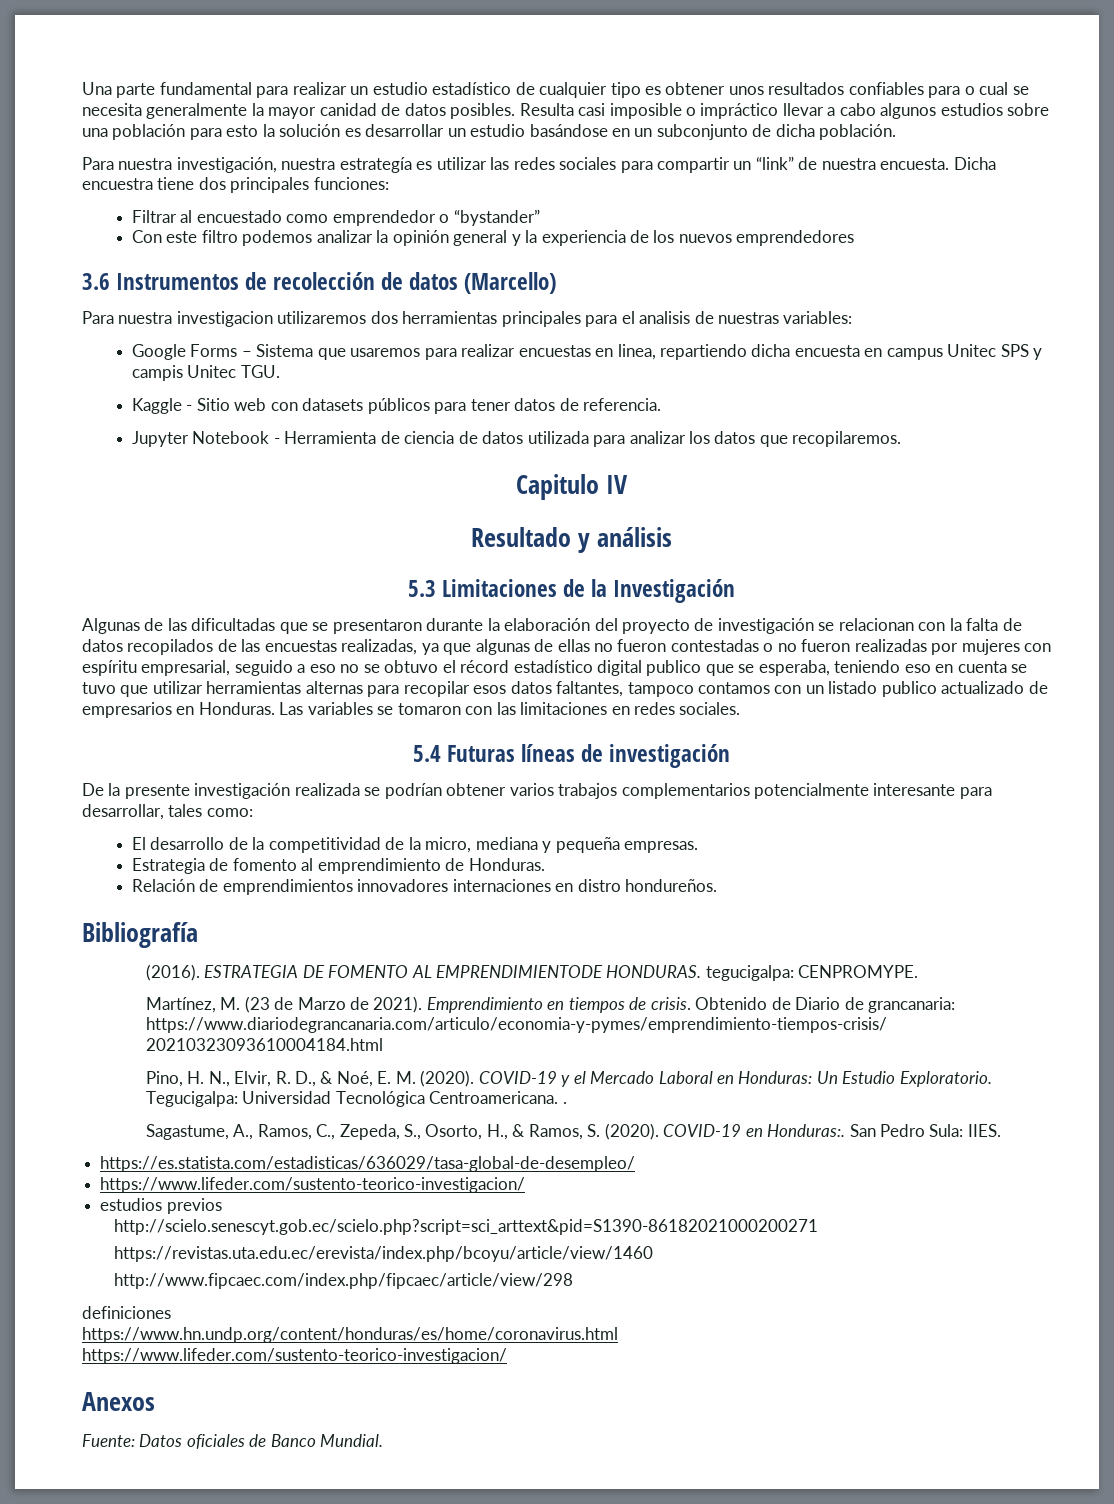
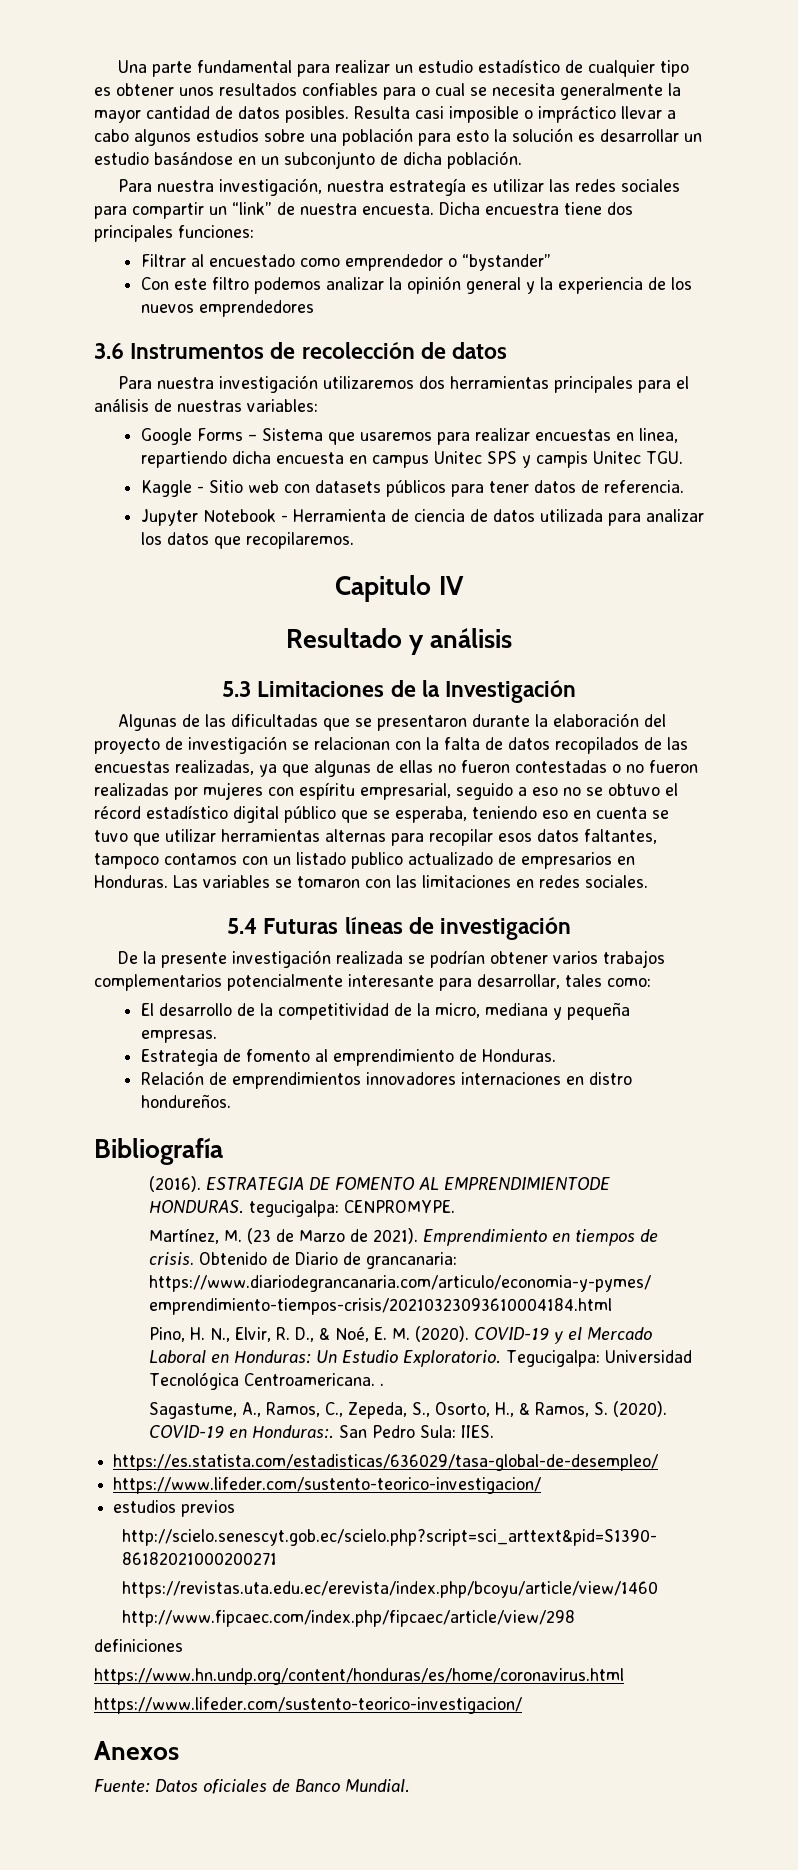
- Una parte fundamental para realizar un estudio estadístico de cualquier tipo es obtener unos resultados confiables para o cual se necesita generalmente la mayor canidad de datos posibles.
+ Una parte fundamental para realizar un estudio estadístico de cualquier tipo es obtener unos resultados confiables para o cual se necesita generalmente la mayor cantidad de datos posibles.
- 3.6 Instrumentos de recolección de datos (Marcello)
- Para nuestra investigacion utilizaremos dos herramientas principales para el analisis de nuestras variables:
+ 3.6 Instrumentos de recolección de datos
+ Para nuestra investigación utilizaremos dos herramientas principales para el análisis de nuestras variables:
- Algunas de las dificultadas que se presentaron durante la elaboración del proyecto de investigación se relacionan con la falta de datos recopilados de las encuestas realizadas, ya que algunas de ellas no fueron contestadas o no fueron realizadas por mujeres con espíritu empresarial, seguido a eso no se obtuvo el récord estadístico digital publico que se esperaba, teniendo eso en cuenta se tuvo que utilizar herramientas alternas para recopilar esos datos faltantes, tampoco contamos con un listado publico actualizado de empresarios en Honduras.
+ Algunas de las dificultadas que se presentaron durante la elaboración del proyecto de investigación se relacionan con la falta de datos recopilados de las encuestas realizadas, ya que algunas de ellas no fueron contestadas o no fueron realizadas por mujeres con espíritu empresarial, seguido a eso no se obtuvo el récord estadístico digital público que se esperaba, teniendo eso en cuenta se tuvo que utilizar herramientas alternas para recopilar esos datos faltantes, tampoco contamos con un listado publico actualizado de empresarios en Honduras.

